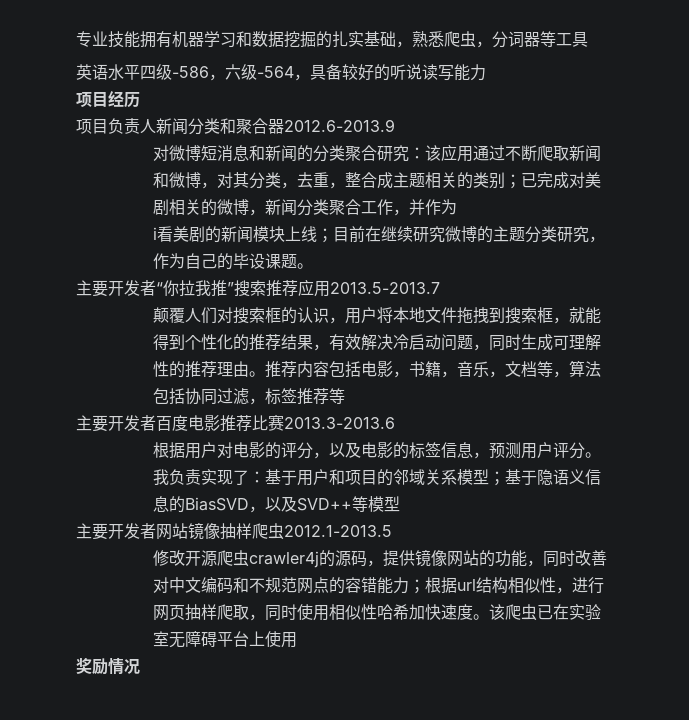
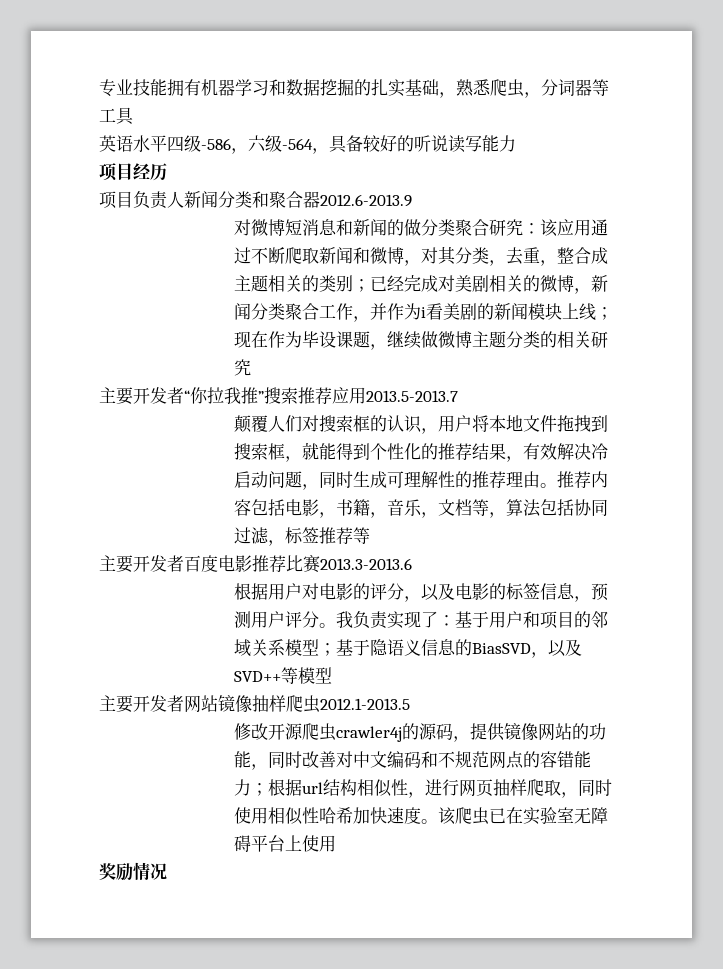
- 对微博短消息和新闻的分类聚合研究：该应用通过不断爬取新闻和微博，对其分类，去重，整合成主题相关的类别；已完成对美剧相关的微博，新闻分类聚合工作，并作为
- i看美剧的新闻模块上线；目前在继续研究微博的主题分类研究，作为自己的毕设课题。
+ 对微博短消息和新闻的做分类聚合研究：该应用通过不断爬取新闻和微博，对其分类，去重，整合成主题相关的类别；已经完成对美剧相关的微博，新闻分类聚合工作，并作为i看美剧的新闻模块上线；现在作为毕设课题，继续做微博主题分类的相关研究

